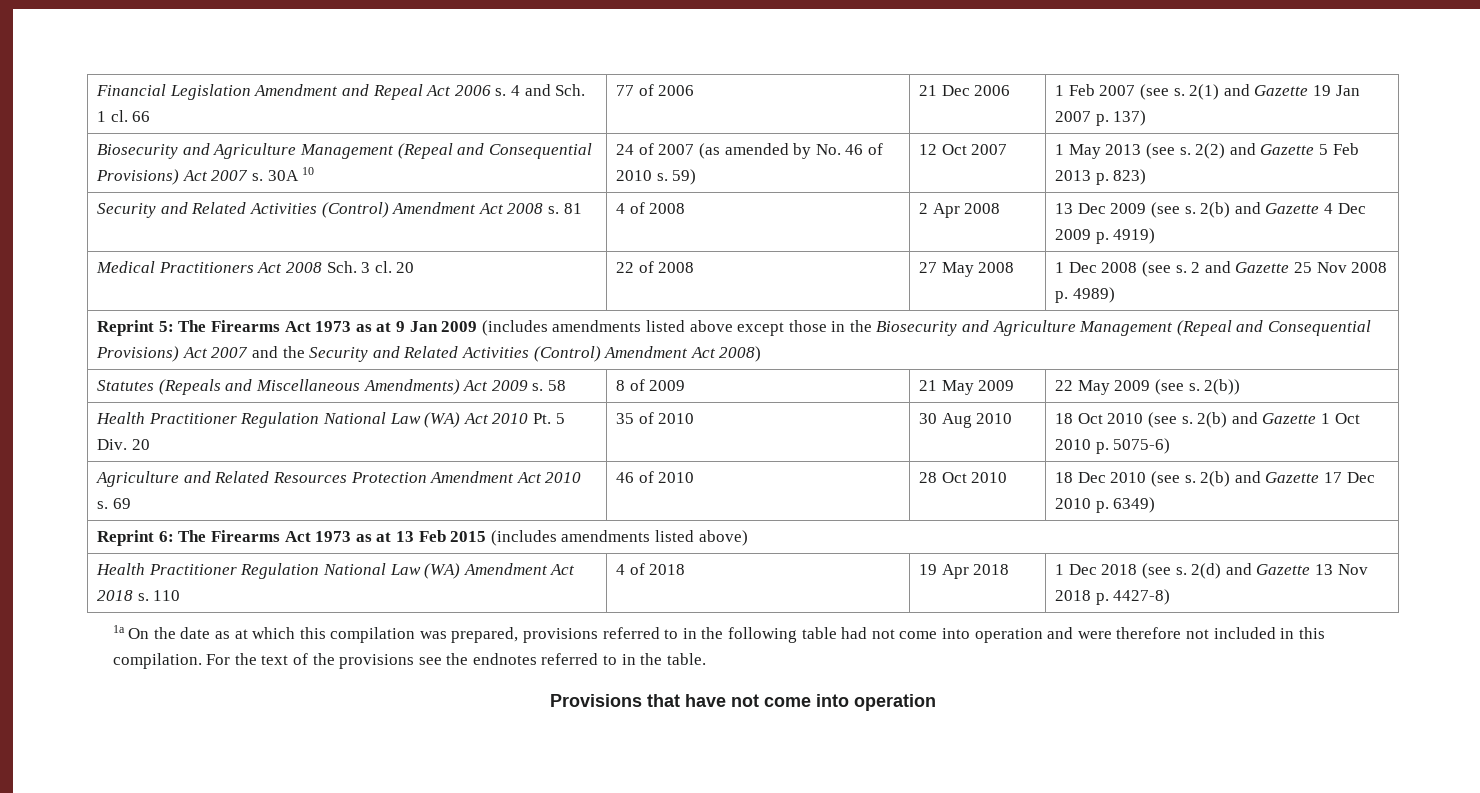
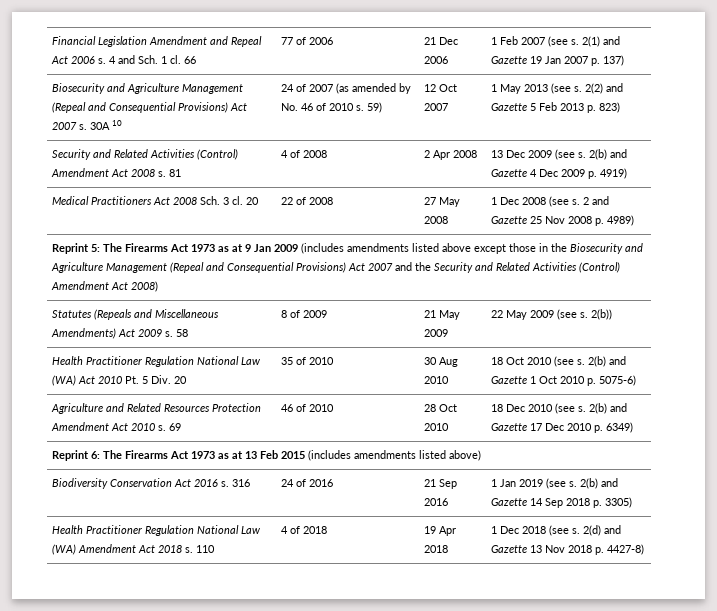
+ Biodiversity Conservation Act 2016 s. 316 | 24 of 2016 | 21 Sep 2016 | 1 Jan 2019 (see s. 2(b) and Gazette 14 Sep 2018 p. 3305)
- 1a On the date as at which this compilation was prepared, provisions referred to in the following table had not come into operation and were therefore not included in this compilation. For the text of the provisions see the endnotes referred to in the table.
- Provisions that have not come into operation

